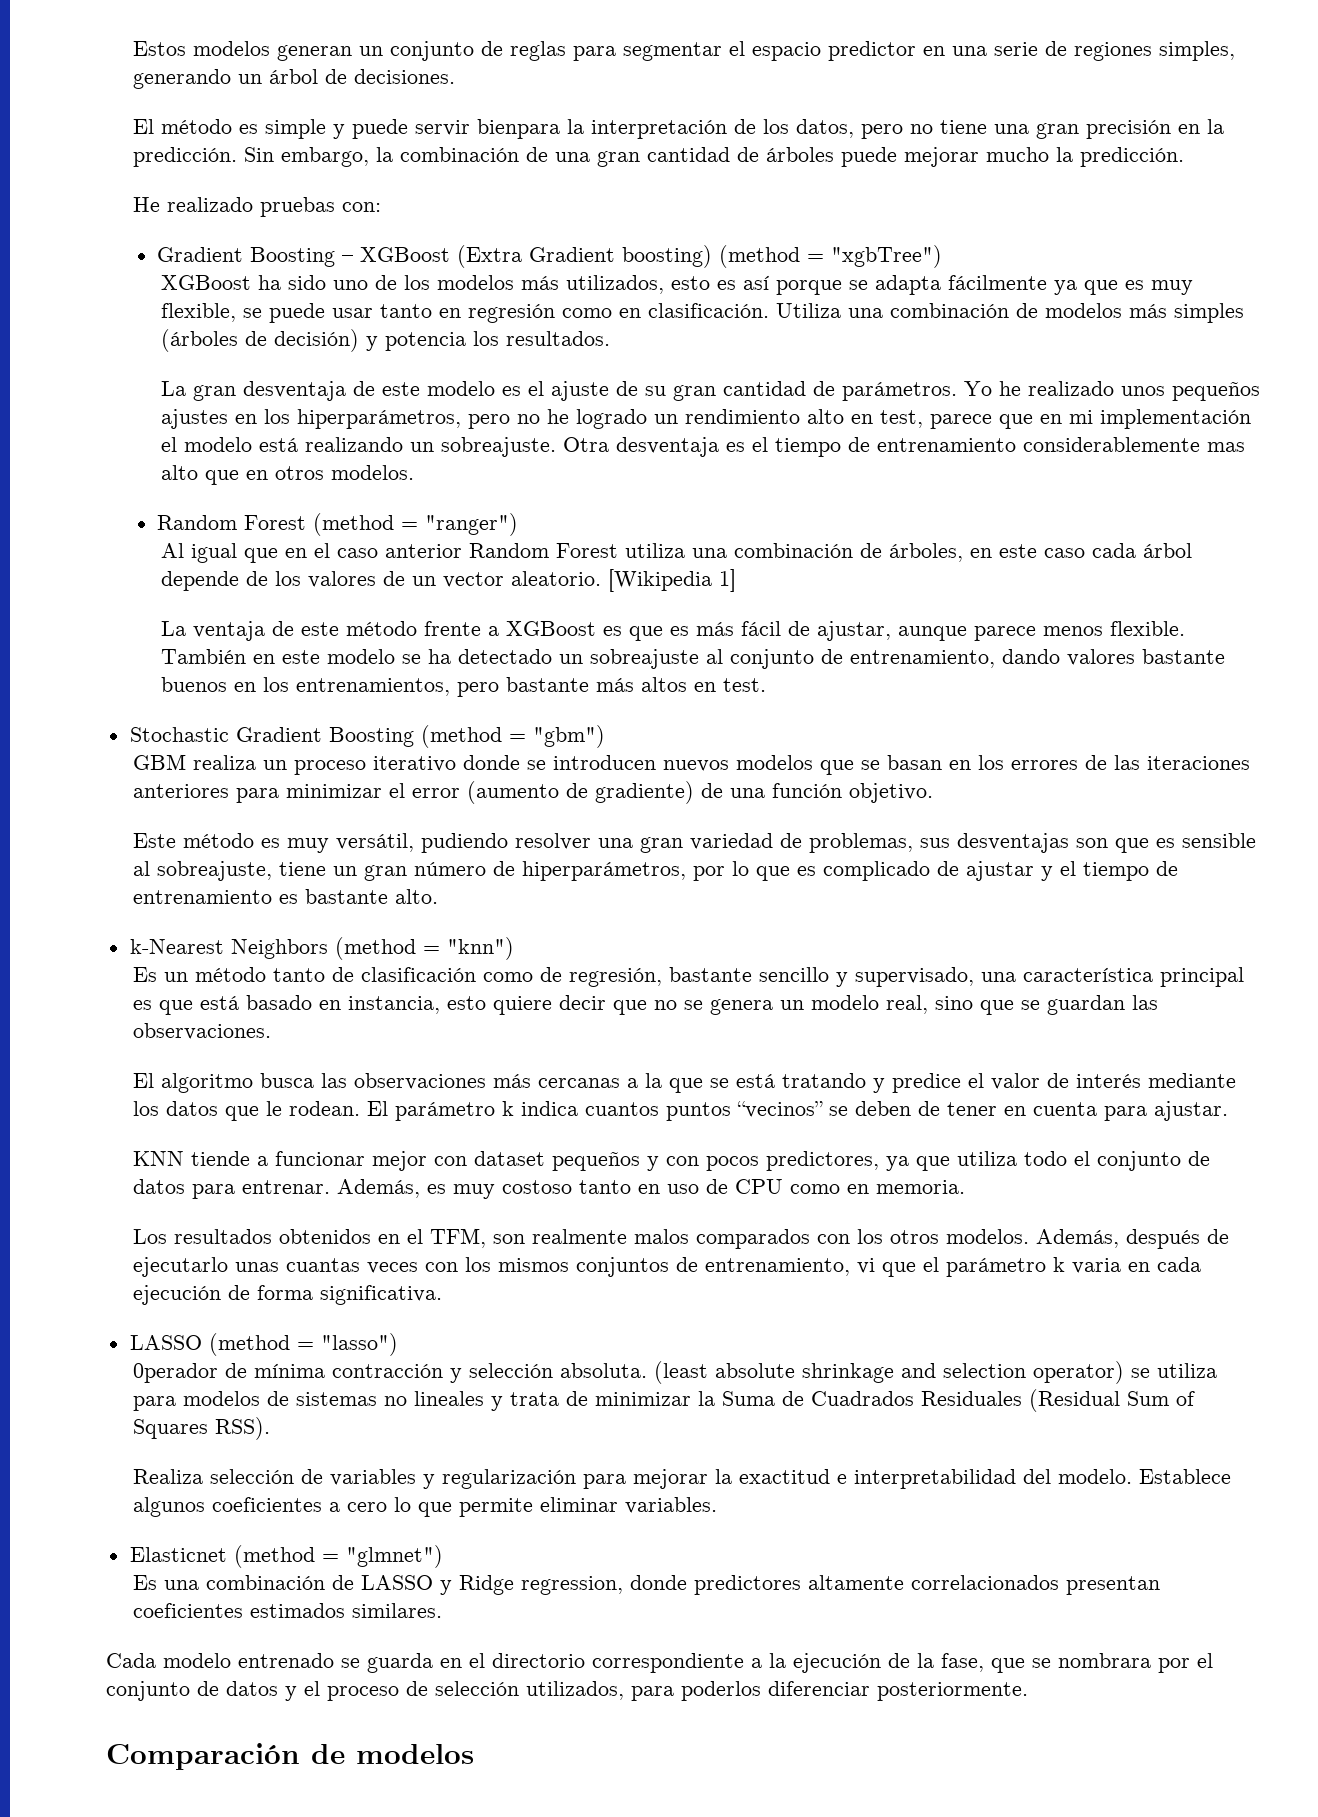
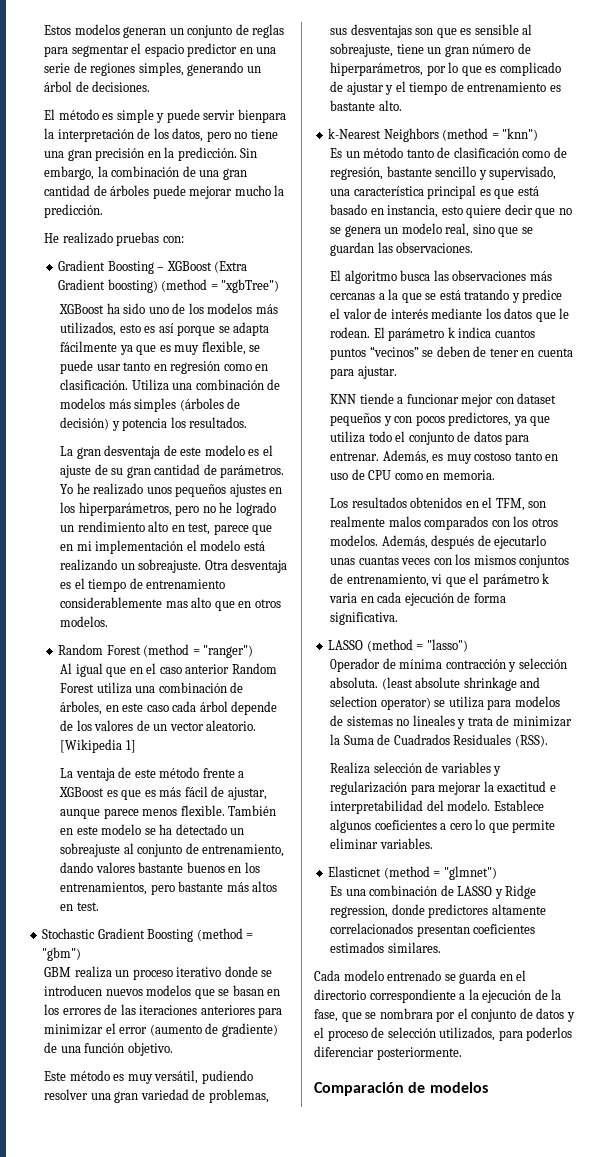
- (least absolute shrinkage and selection operator) se utiliza para modelos de sistemas no lineales y trata de minimizar la Suma de Cuadrados Residuales (Residual Sum of Squares RSS).
+ (least absolute shrinkage and selection operator) se utiliza para modelos de sistemas no lineales y trata de minimizar la Suma de Cuadrados Residuales (RSS).

